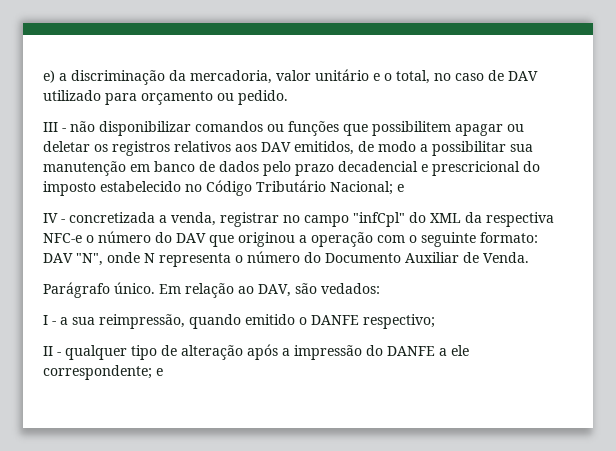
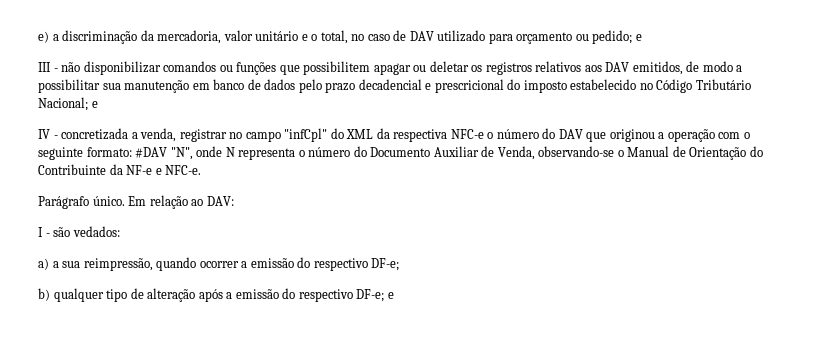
- e) a discriminação da mercadoria, valor unitário e o total, no caso de DAV utilizado para orçamento ou pedido.
+ e) a discriminação da mercadoria, valor unitário e o total, no caso de DAV utilizado para orçamento ou pedido; e
- IV - concretizada a venda, registrar no campo "infCpl" do XML da respectiva NFC-e o número do DAV que originou a operação com o seguinte formato: DAV "N", onde N representa o número do Documento Auxiliar de Venda.
+ IV - concretizada a venda, registrar no campo "infCpl" do XML da respectiva NFC-e o número do DAV que originou a operação com o seguinte formato: #DAV "N", onde N representa o número do Documento Auxiliar de Venda, observando-se o Manual de Orientação do Contribuinte da NF-e e NFC-e.
- Em relação ao DAV, são vedados:
+ Em relação ao DAV:
+ I - são vedados:
- I - a sua reimpressão, quando emitido o DANFE respectivo;
- II - qualquer tipo de alteração após a impressão do DANFE a ele correspondente; e
+ a) a sua reimpressão, quando ocorrer a emissão do respectivo DF-e;
+ b) qualquer tipo de alteração após a emissão do respectivo DF-e; e

